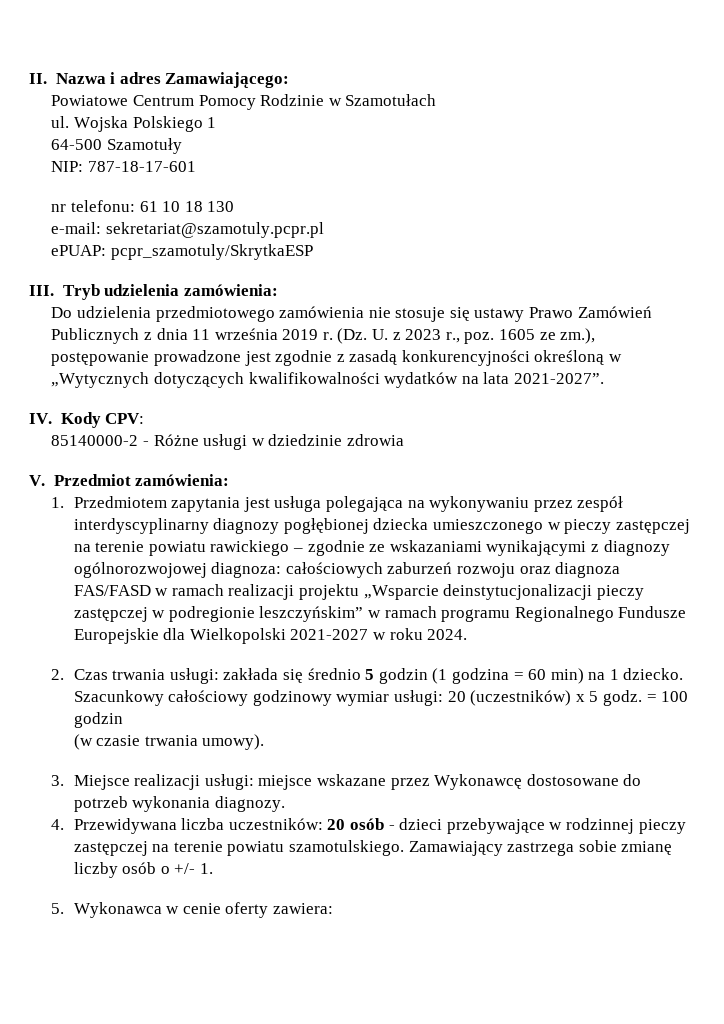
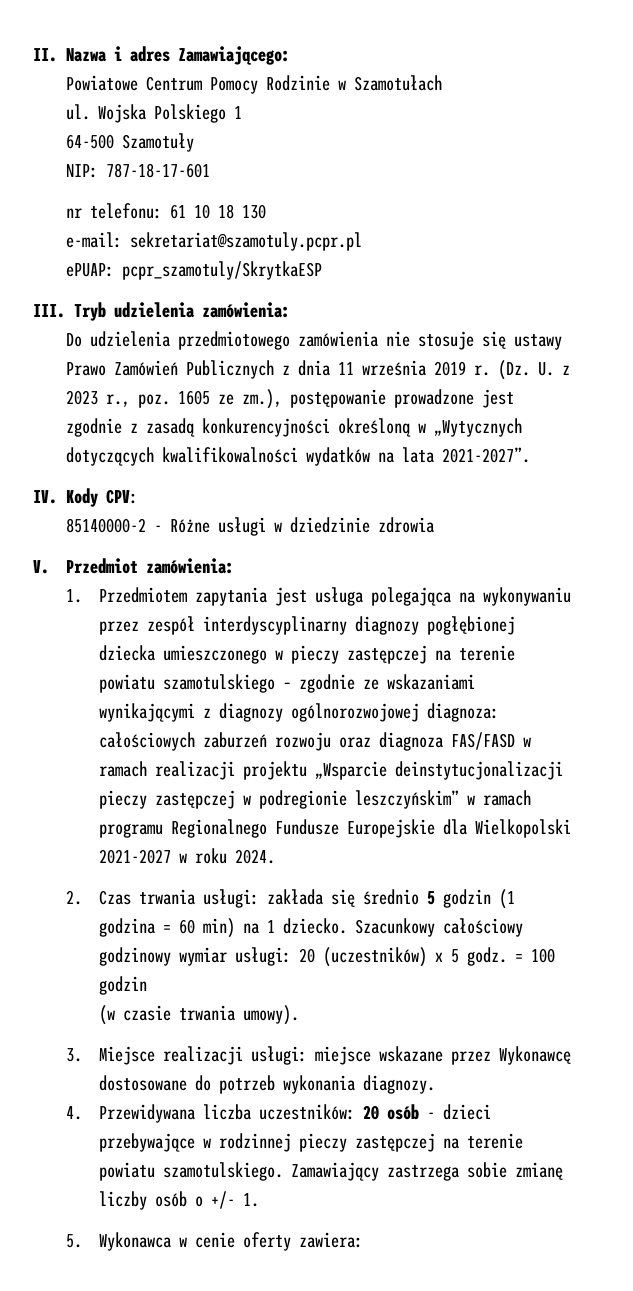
- 1. Przedmiotem zapytania jest usługa polegająca na wykonywaniu przez zespół interdyscyplinarny diagnozy pogłębionej dziecka umieszczonego w pieczy zastępczej na terenie powiatu rawickiego – zgodnie ze wskazaniami wynikającymi z diagnozy ogólnorozwojowej diagnoza: całościowych zaburzeń rozwoju oraz diagnoza FAS/FASD w ramach realizacji projektu „Wsparcie deinstytucjonalizacji pieczy zastępczej w podregionie leszczyńskim” w ramach programu Regionalnego Fundusze Europejskie dla Wielkopolski 2021-2027 w roku 2024.
+ 1. Przedmiotem zapytania jest usługa polegająca na wykonywaniu przez zespół interdyscyplinarny diagnozy pogłębionej dziecka umieszczonego w pieczy zastępczej na terenie powiatu szamotulskiego – zgodnie ze wskazaniami wynikającymi z diagnozy ogólnorozwojowej diagnoza: całościowych zaburzeń rozwoju oraz diagnoza FAS/FASD w ramach realizacji projektu „Wsparcie deinstytucjonalizacji pieczy zastępczej w podregionie leszczyńskim” w ramach programu Regionalnego Fundusze Europejskie dla Wielkopolski 2021-2027 w roku 2024.

